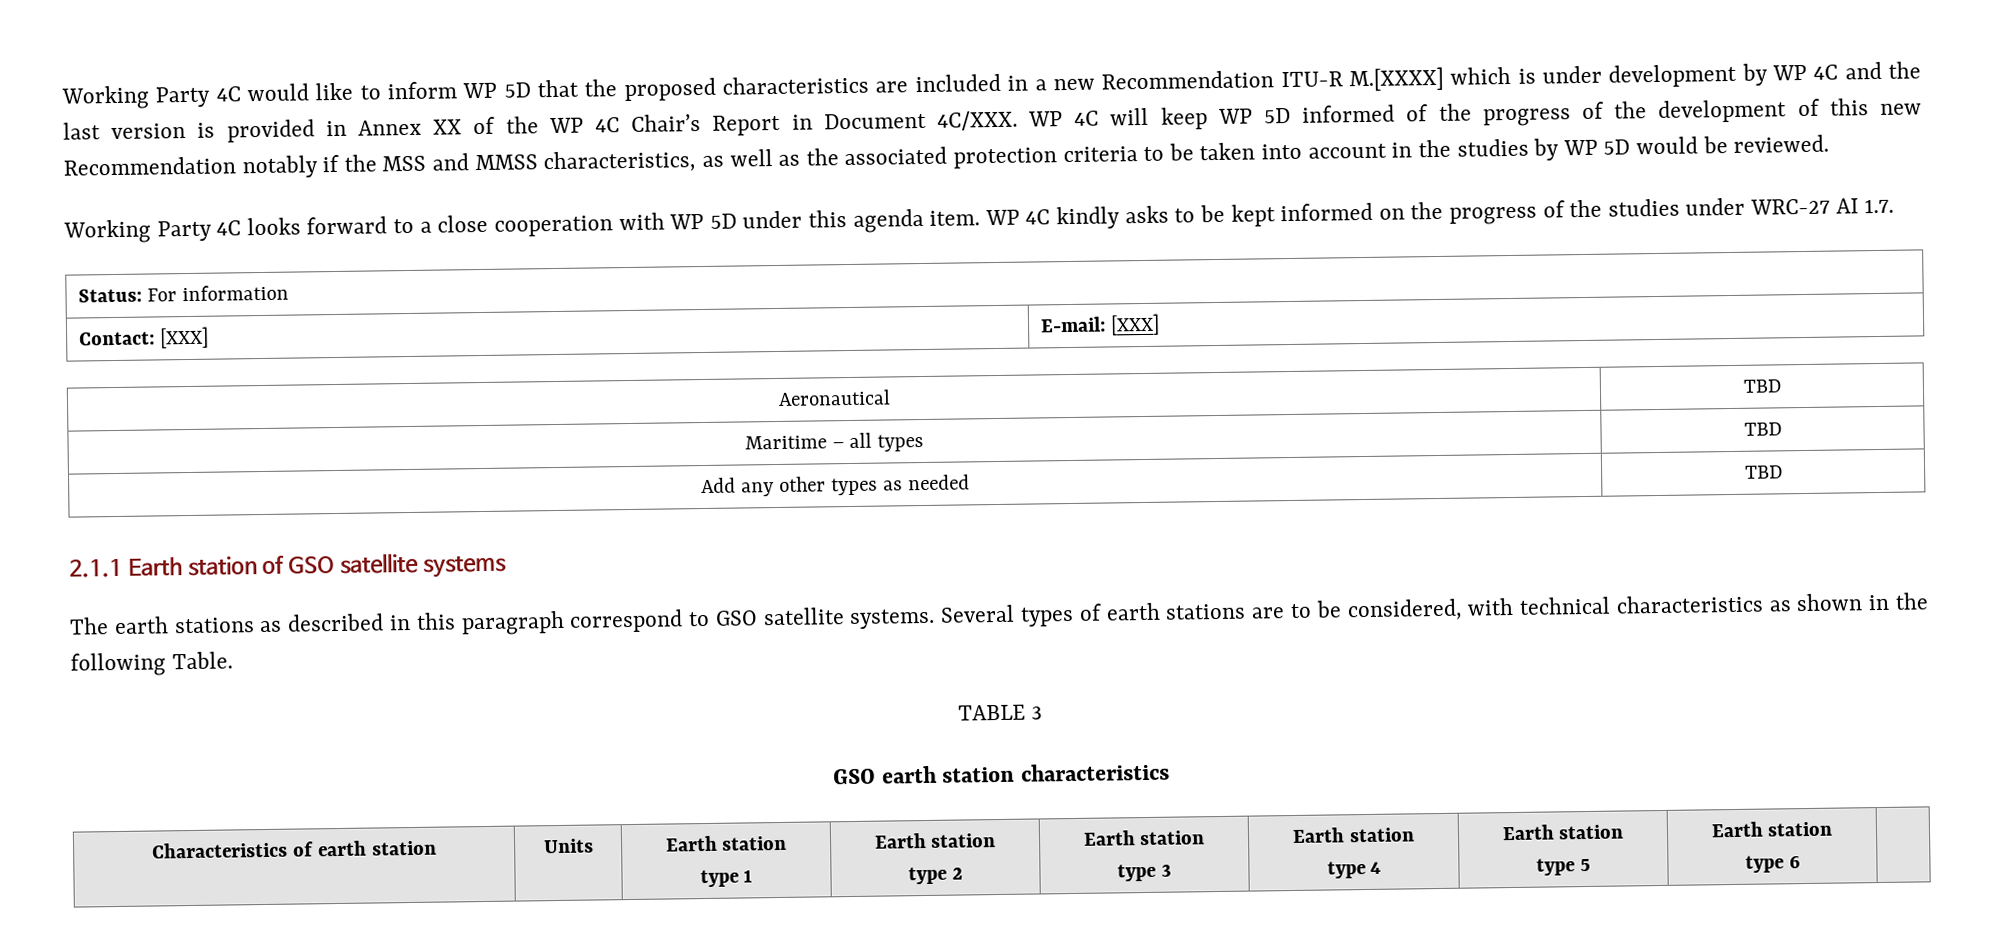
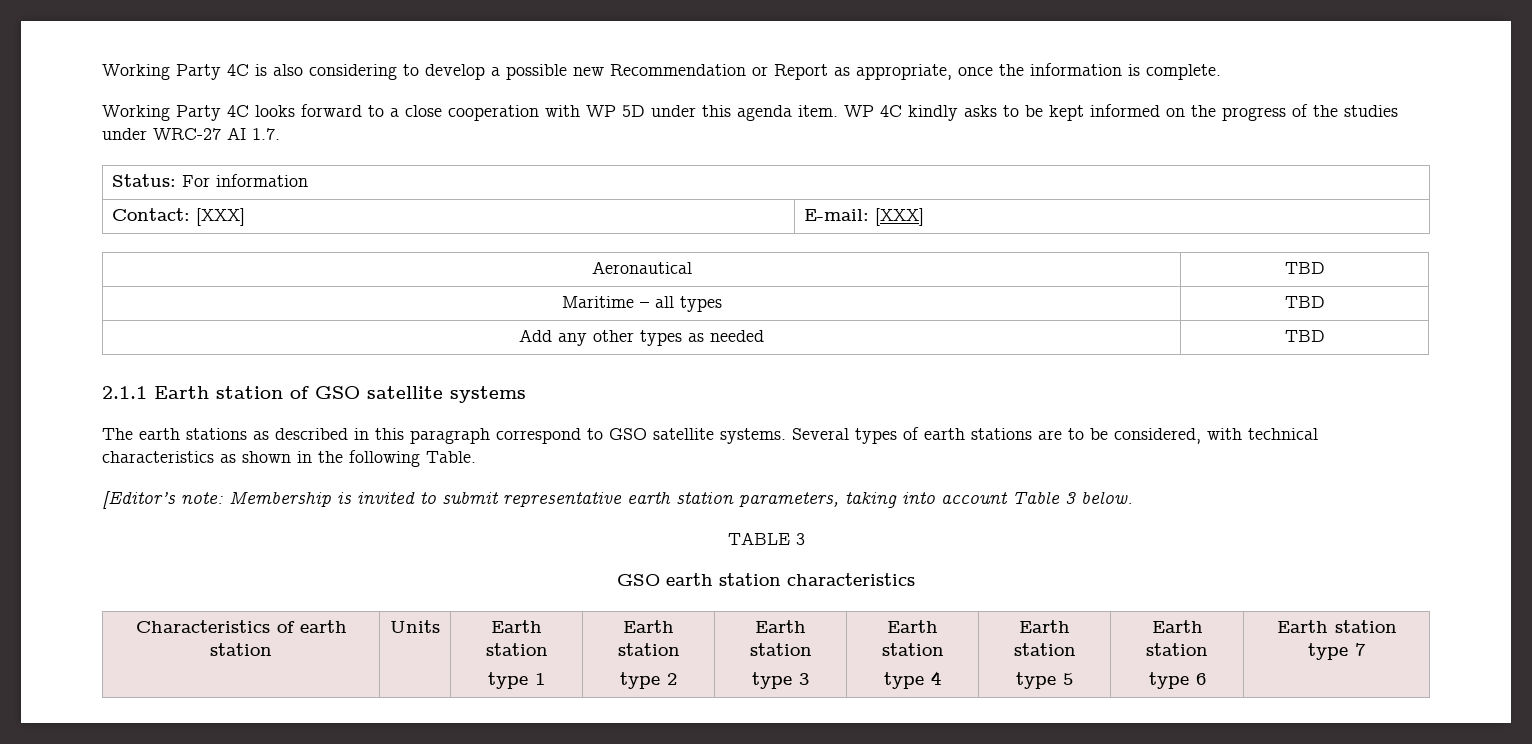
- Working Party 4C would like to inform WP 5D that the proposed characteristics are included in a new Recommendation ITU-R M.[XXXX] which is under development by WP 4C and the last version is provided in Annex XX of the WP 4C Chair’s Report in Document 4C/XXX. WP 4C will keep WP 5D informed of the progress of the development of this new Recommendation notably if the MSS and MMSS characteristics, as well as the associated protection criteria to be taken into account in the studies by WP 5D would be reviewed.
+ Working Party 4C is also considering to develop a possible new Recommendation or Report as appropriate, once the information is complete.
+ [Editor’s note: Membership is invited to submit representative earth station parameters, taking into account Table 3 below.
  Characteristics of earth station | Units | Earth station
  type 1 | Earth station
  type 2 | Earth station
  type 3 | Earth station
  type 4 | Earth station
  type 5 | Earth station
- type 6 |
+ type 6 | Earth station type 7

